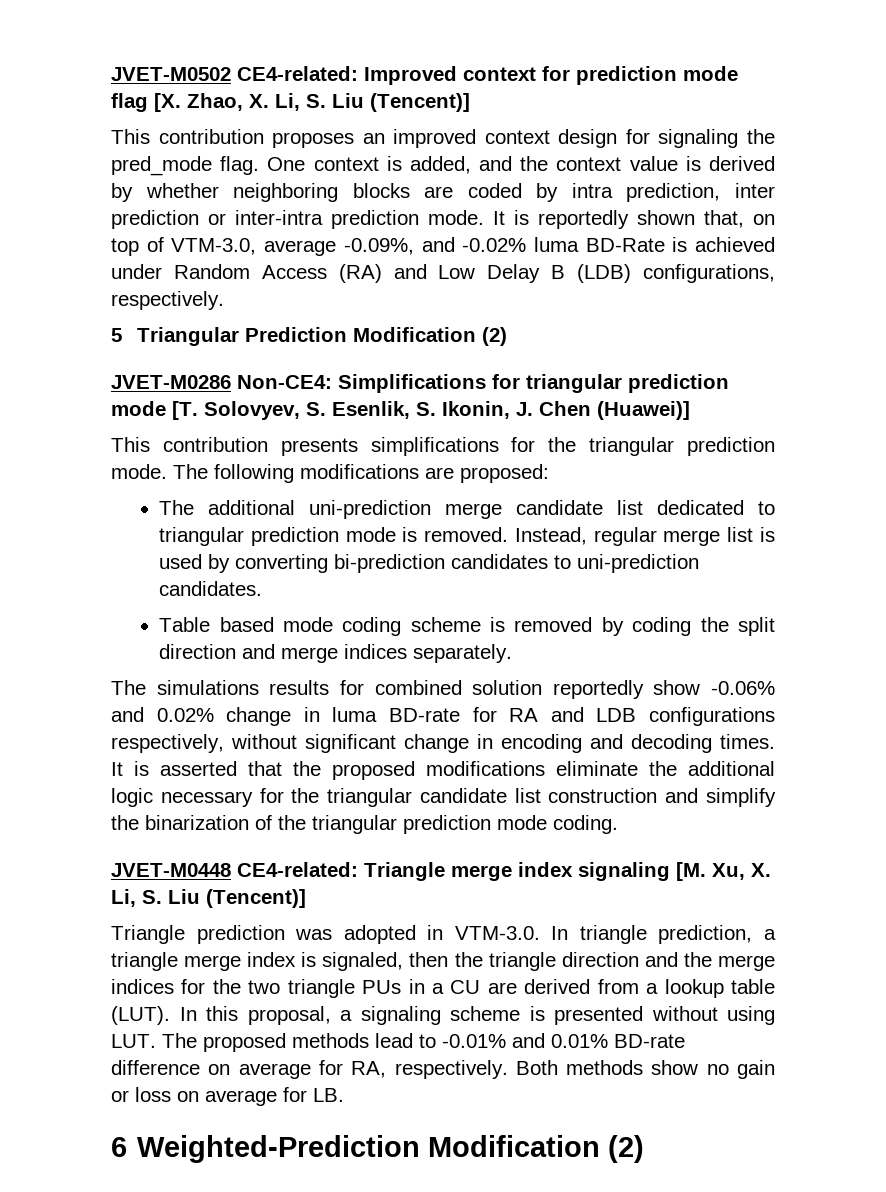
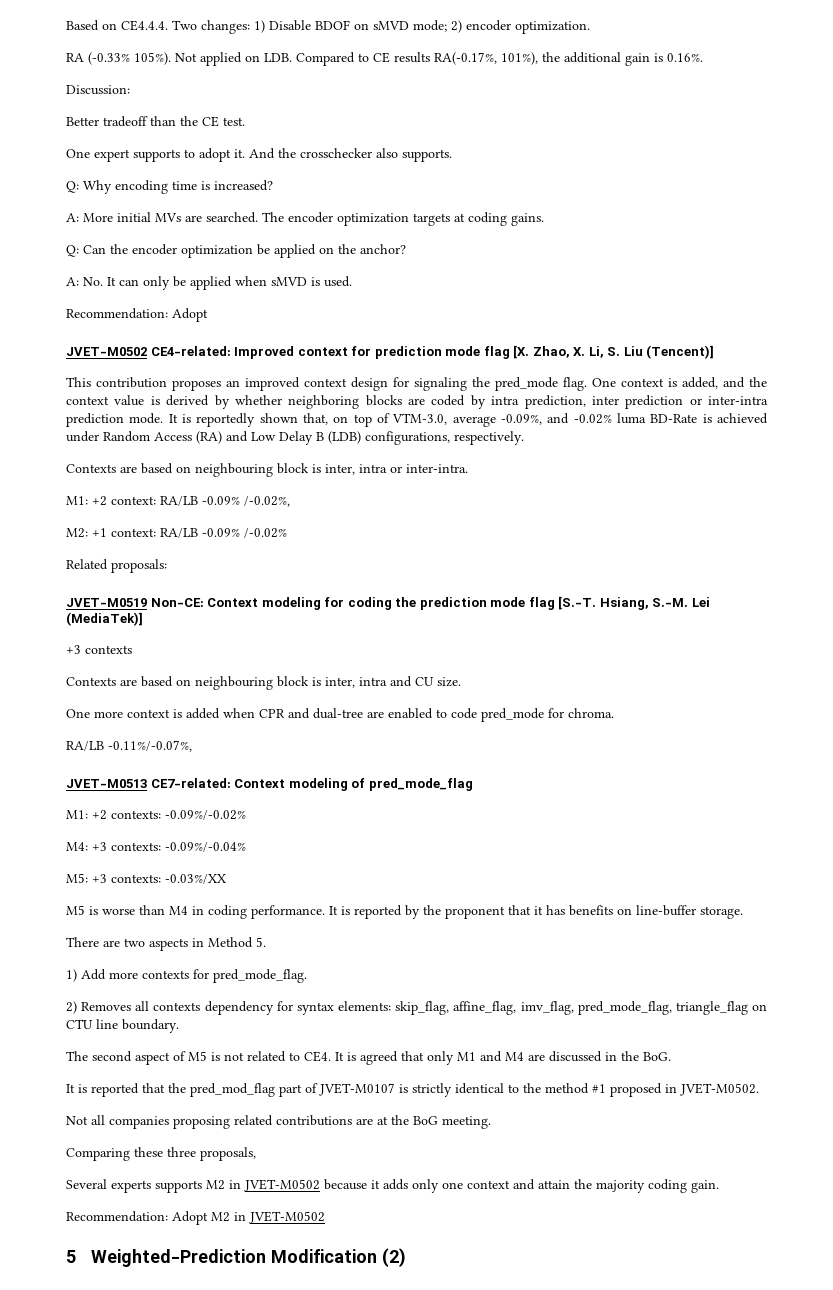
+ Based on CE4.4.4. Two changes: 1) Disable BDOF on sMVD mode; 2) encoder optimization.
+ RA (-0.33% 105%). Not applied on LDB. Compared to CE results RA(-0.17%, 101%), the additional gain is 0.16%.
+ Discussion:
+ Better tradeoff than the CE test.
+ One expert supports to adopt it. And the crosschecker also supports.
+ Q: Why encoding time is increased?
+ A: More initial MVs are searched. The encoder optimization targets at coding gains.
+ Q: Can the encoder optimization be applied on the anchor?
+ A: No. It can only be applied when sMVD is used.
+ Recommendation: Adopt
- 5 Triangular Prediction Modification (2)
- JVET-M0286 Non-CE4: Simplifications for triangular prediction mode [T. Solovyev, S. Esenlik, S. Ikonin, J. Chen (Huawei)]
- This contribution presents simplifications for the triangular prediction mode. The following modifications are proposed:
- The additional uni-prediction merge candidate list dedicated to triangular prediction mode is removed. Instead, regular merge list is used by converting bi-prediction candidates to uni-prediction candidates.
- Table based mode coding scheme is removed by coding the split direction and merge indices separately.
- The simulations results for combined solution reportedly show -0.06% and 0.02% change in luma BD-rate for RA and LDB configurations respectively, without significant change in encoding and decoding times. It is asserted that the proposed modifications eliminate the additional logic necessary for the triangular candidate list construction and simplify the binarization of the triangular prediction mode coding.
- JVET-M0448 CE4-related: Triangle merge index signaling [M. Xu, X. Li, S. Liu (Tencent)]
- Triangle prediction was adopted in VTM-3.0. In triangle prediction, a triangle merge index is signaled, then the triangle direction and the merge indices for the two triangle PUs in a CU are derived from a lookup table (LUT). In this proposal, a signaling scheme is presented without using LUT. The proposed methods lead to -0.01% and 0.01% BD-rate difference on average for RA, respectively. Both methods show no gain or loss on average for LB.
- 6 Weighted-Prediction Modification (2)
+ Contexts are based on neighbouring block is inter, intra or inter-intra.
+ M1: +2 context: RA/LB -0.09% /-0.02%,
+ M2: +1 context: RA/LB -0.09% /-0.02%
+ Related proposals:
+ JVET-M0519 Non-CE: Context modeling for coding the prediction mode flag [S.-T. Hsiang, S.-M. Lei (MediaTek)]
+ +3 contexts
+ Contexts are based on neighbouring block is inter, intra and CU size.
+ One more context is added when CPR and dual-tree are enabled to code pred_mode for chroma.
+ RA/LB -0.11%/-0.07%,
+ JVET-M0513 CE7-related: Context modeling of pred_mode_flag
+ M1: +2 contexts: -0.09%/-0.02%
+ M4: +3 contexts: -0.09%/-0.04%
+ M5: +3 contexts: -0.03%/XX
+ M5 is worse than M4 in coding performance. It is reported by the proponent that it has benefits on line-buffer storage.
+ There are two aspects in Method 5.
+ 1) Add more contexts for pred_mode_flag.
+ 2) Removes all contexts dependency for syntax elements: skip_flag, affine_flag, imv_flag, pred_mode_flag, triangle_flag on CTU line boundary.
+ The second aspect of M5 is not related to CE4. It is agreed that only M1 and M4 are discussed in the BoG.
+ It is reported that the pred_mod_flag part of JVET-M0107 is strictly identical to the method #1 proposed in JVET-M0502.
+ Not all companies proposing related contributions are at the BoG meeting.
+ Comparing these three proposals,
+ Several experts supports M2 in JVET-M0502 because it adds only one context and attain the majority coding gain.
+ Recommendation: Adopt M2 in JVET-M0502
+ 5 Weighted-Prediction Modification (2)

